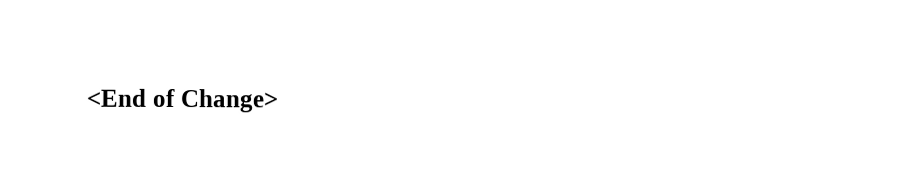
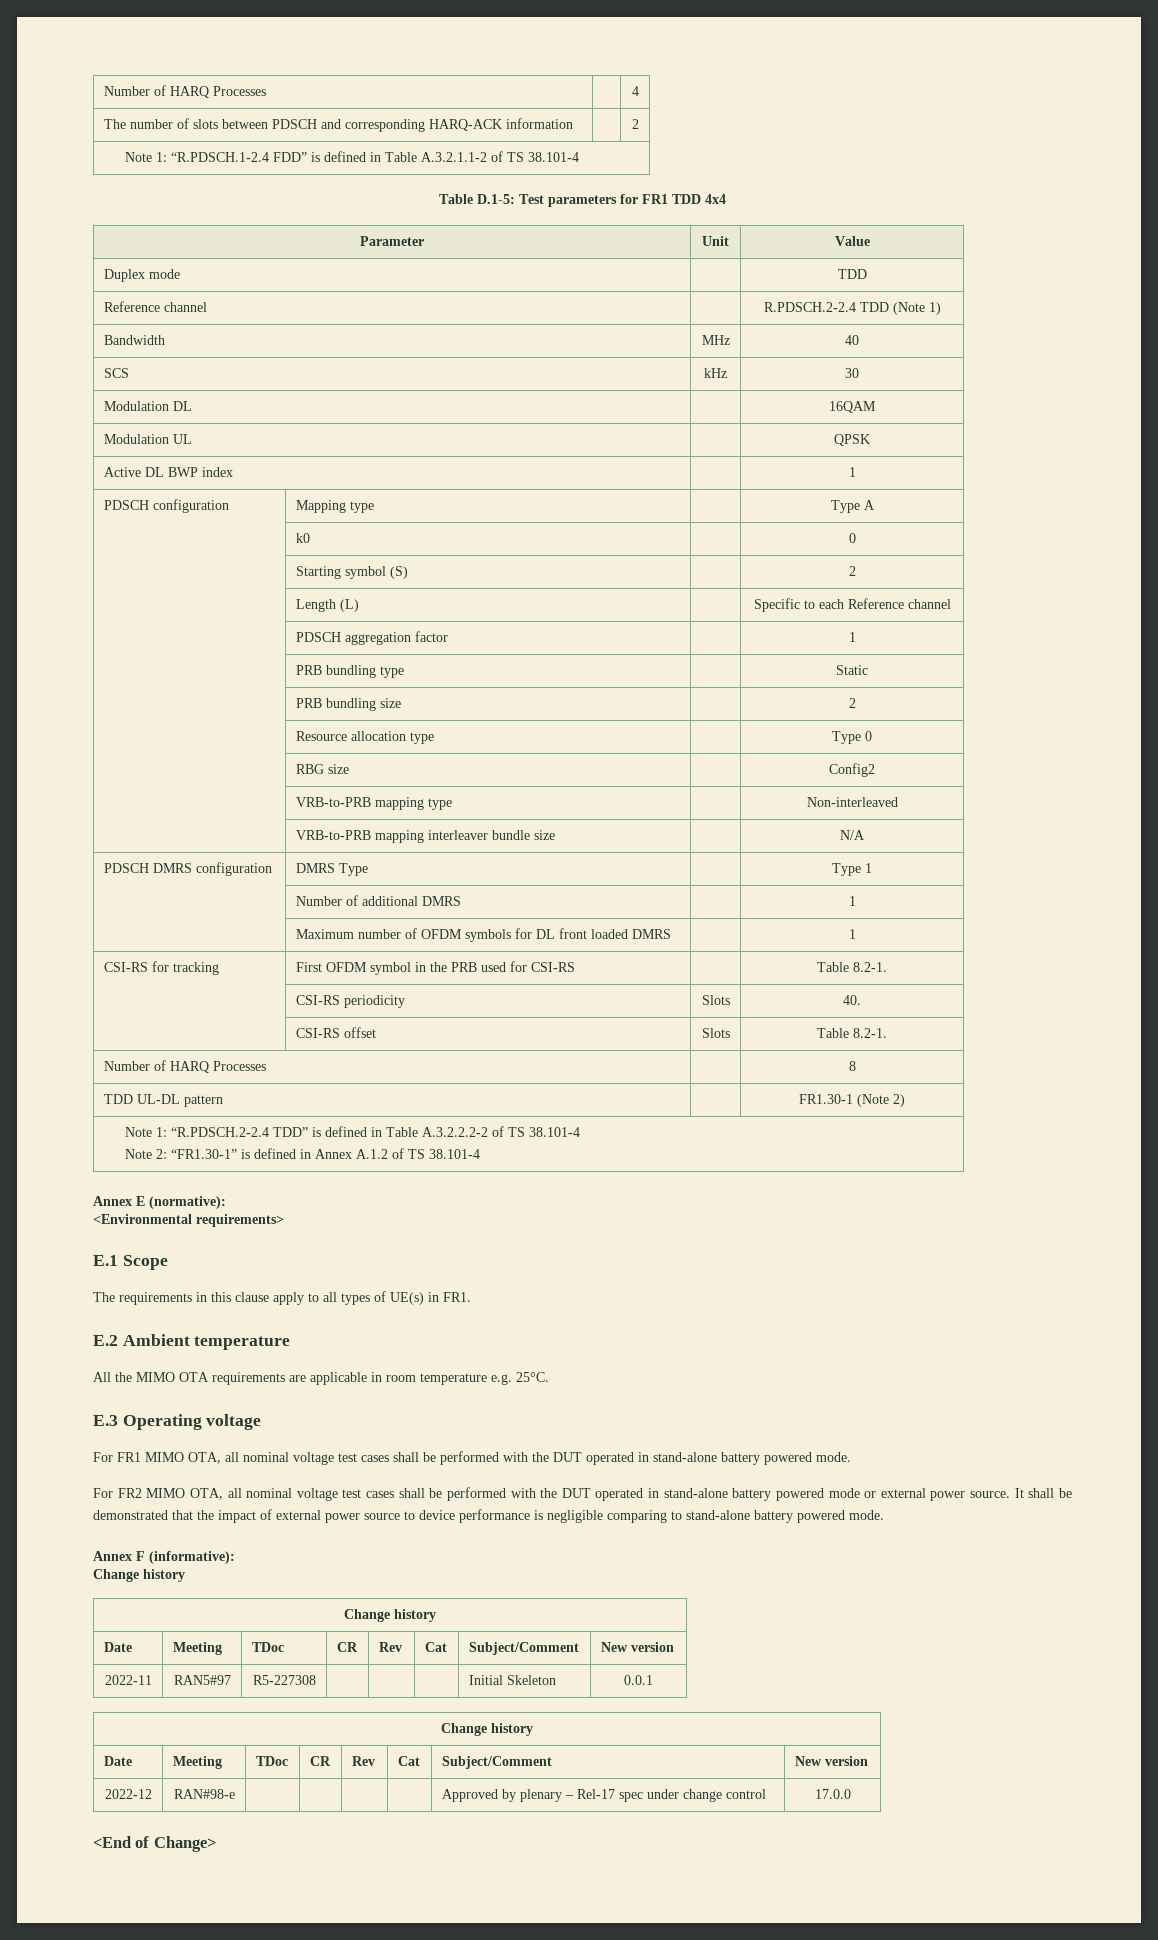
+ Number of HARQ Processes | | 4
+ The number of slots between PDSCH and corresponding HARQ-ACK information | | 2
+ Note 1: “R.PDSCH.1-2.4 FDD” is defined in Table A.3.2.1.1-2 of TS 38.101-4
+ Table D.1-5: Test parameters for FR1 TDD 4x4
+ Parameter | Unit | Value
+ Duplex mode | | TDD
+ Reference channel | | R.PDSCH.2-2.4 TDD (Note 1)
+ Bandwidth | MHz | 40
+ SCS | kHz | 30
+ Modulation DL | | 16QAM
+ Modulation UL | | QPSK
+ Active DL BWP index | | 1
+ PDSCH configuration | Mapping type | | Type A
+ | k0 | | 0
+ | Starting symbol (S) | | 2
+ | Length (L) | | Specific to each Reference channel
+ | PDSCH aggregation factor | | 1
+ | PRB bundling type | | Static
+ | PRB bundling size | | 2
+ | Resource allocation type | | Type 0
+ | RBG size | | Config2
+ | VRB-to-PRB mapping type | | Non-interleaved
+ | VRB-to-PRB mapping interleaver bundle size | | N/A
+ PDSCH DMRS configuration | DMRS Type | | Type 1
+ | Number of additional DMRS | | 1
+ | Maximum number of OFDM symbols for DL front loaded DMRS | | 1
+ CSI-RS for tracking | First OFDM symbol in the PRB used for CSI-RS | | Table 8.2-1.
+ | CSI-RS periodicity | Slots | 40.
+ | CSI-RS offset | Slots | Table 8.2-1.
+ Number of HARQ Processes | | 8
+ TDD UL-DL pattern | | FR1.30-1 (Note 2)
+ Note 1: “R.PDSCH.2-2.4 TDD” is defined in Table A.3.2.2.2-2 of TS 38.101-4
+ Note 2: “FR1.30-1” is defined in Annex A.1.2 of TS 38.101-4
+ Annex E (normative):
+ <Environmental requirements>
+ E.1 Scope
+ The requirements in this clause apply to all types of UE(s) in FR1.
+ E.2 Ambient temperature
+ All the MIMO OTA requirements are applicable in room temperature e.g. 25°C.
+ E.3 Operating voltage
+ For FR1 MIMO OTA, all nominal voltage test cases shall be performed with the DUT operated in stand-alone battery powered mode.
+ For FR2 MIMO OTA, all nominal voltage test cases shall be performed with the DUT operated in stand-alone battery powered mode or external power source. It shall be demonstrated that the impact of external power source to device performance is negligible comparing to stand-alone battery powered mode.
+ Annex F (informative):
+ Change history
+ Change history
+ Date | Meeting | TDoc | CR | Rev | Cat | Subject/Comment | New version
+ 2022-11 | RAN5#97 | R5-227308 | | | | Initial Skeleton | 0.0.1
+ Change history
+ Date | Meeting | TDoc | CR | Rev | Cat | Subject/Comment | New version
+ 2022-12 | RAN#98-e | | | | | Approved by plenary – Rel-17 spec under change control | 17.0.0

